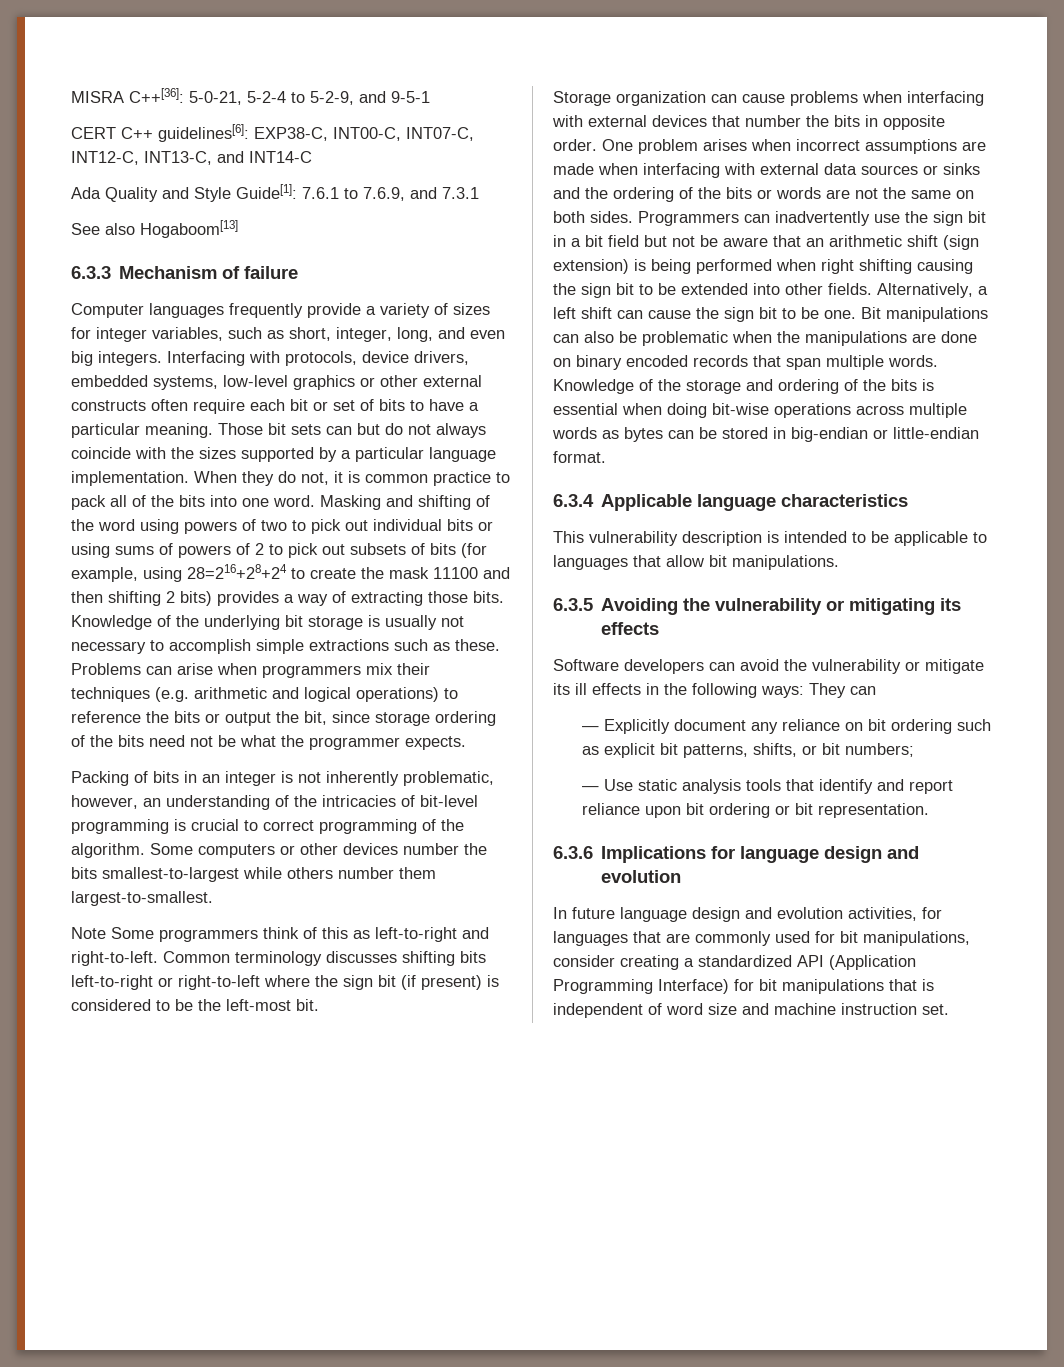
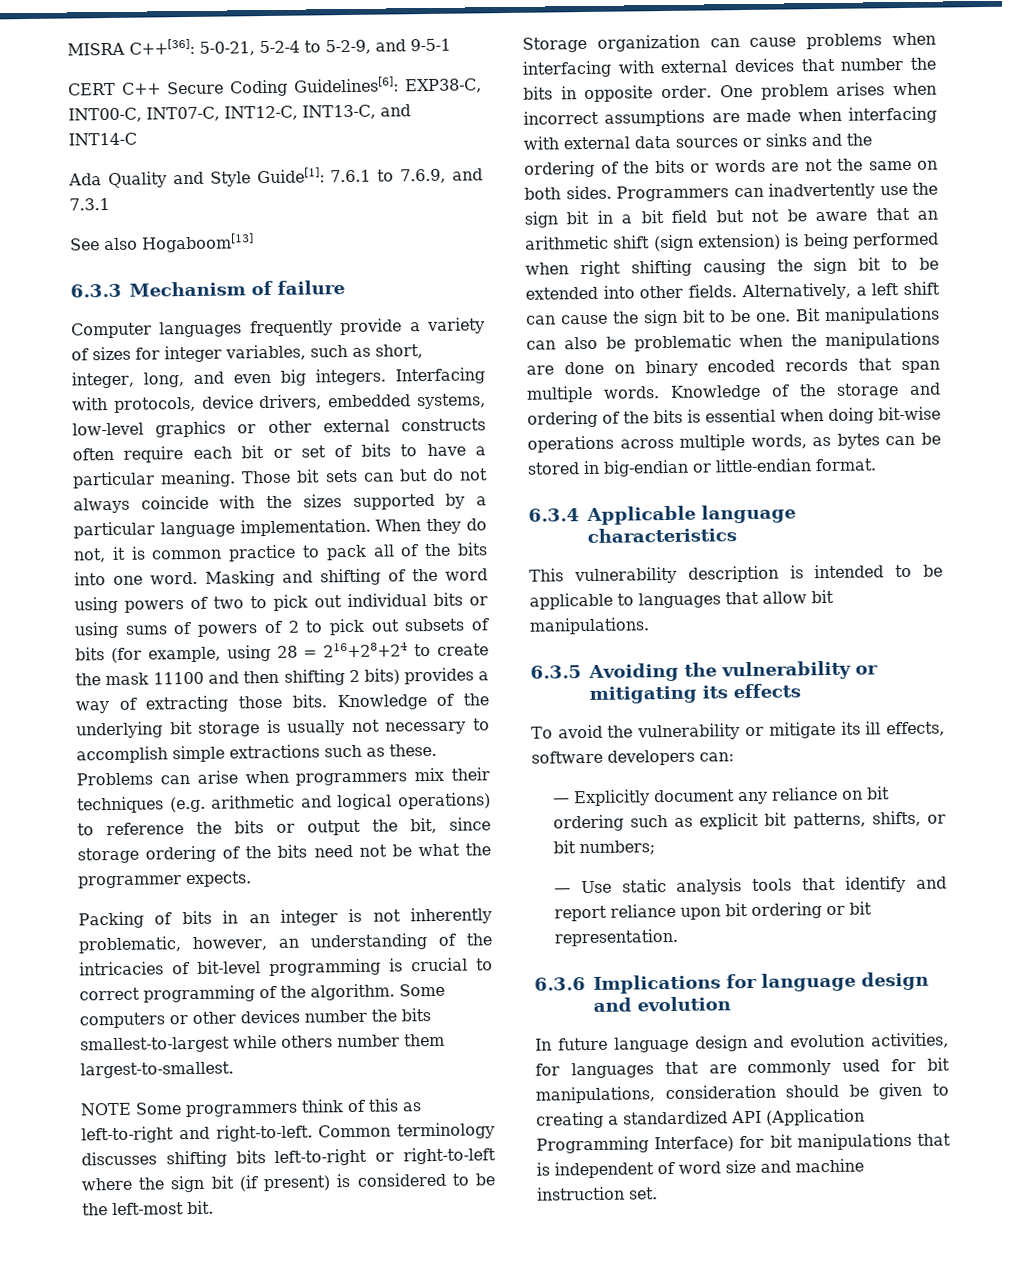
- CERT C++ guidelines[6]: EXP38-C, INT00-C, INT07-C, INT12-C, INT13-C, and INT14-C
+ CERT C++ Secure Coding Guidelines[6]: EXP38-C, INT00-C, INT07-C, INT12-C, INT13-C, and INT14-C
- Masking and shifting of the word using powers of two to pick out individual bits or using sums of powers of 2 to pick out subsets of bits (for example, using 28=216+28+24 to create the mask 11100 and then shifting 2 bits) provides a way of extracting those bits.
+ Masking and shifting of the word using powers of two to pick out individual bits or using sums of powers of 2 to pick out subsets of bits (for example, using 28 = 216+28+24 to create the mask 11100 and then shifting 2 bits) provides a way of extracting those bits.
- Note Some programmers think of this as left-to-right and right-to-left.
+ NOTE Some programmers think of this as left-to-right and right-to-left.
- Knowledge of the storage and ordering of the bits is essential when doing bit-wise operations across multiple words as bytes can be stored in big-endian or little-endian format.
+ Knowledge of the storage and ordering of the bits is essential when doing bit-wise operations across multiple words, as bytes can be stored in big-endian or little-endian format.
- Software developers can avoid the vulnerability or mitigate its ill effects in the following ways: They can
+ To avoid the vulnerability or mitigate its ill effects, software developers can:
- In future language design and evolution activities, for languages that are commonly used for bit manipulations, consider creating a standardized API (Application Programming Interface) for bit manipulations that is independent of word size and machine instruction set.
+ In future language design and evolution activities, for languages that are commonly used for bit manipulations, consideration should be given to creating a standardized API (Application Programming Interface) for bit manipulations that is independent of word size and machine instruction set.

